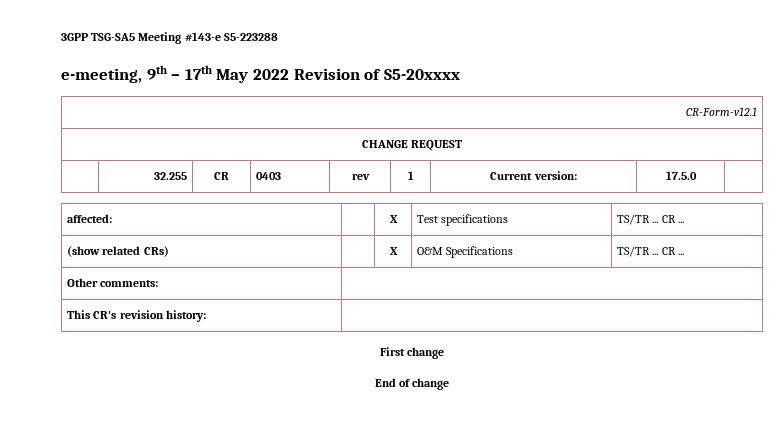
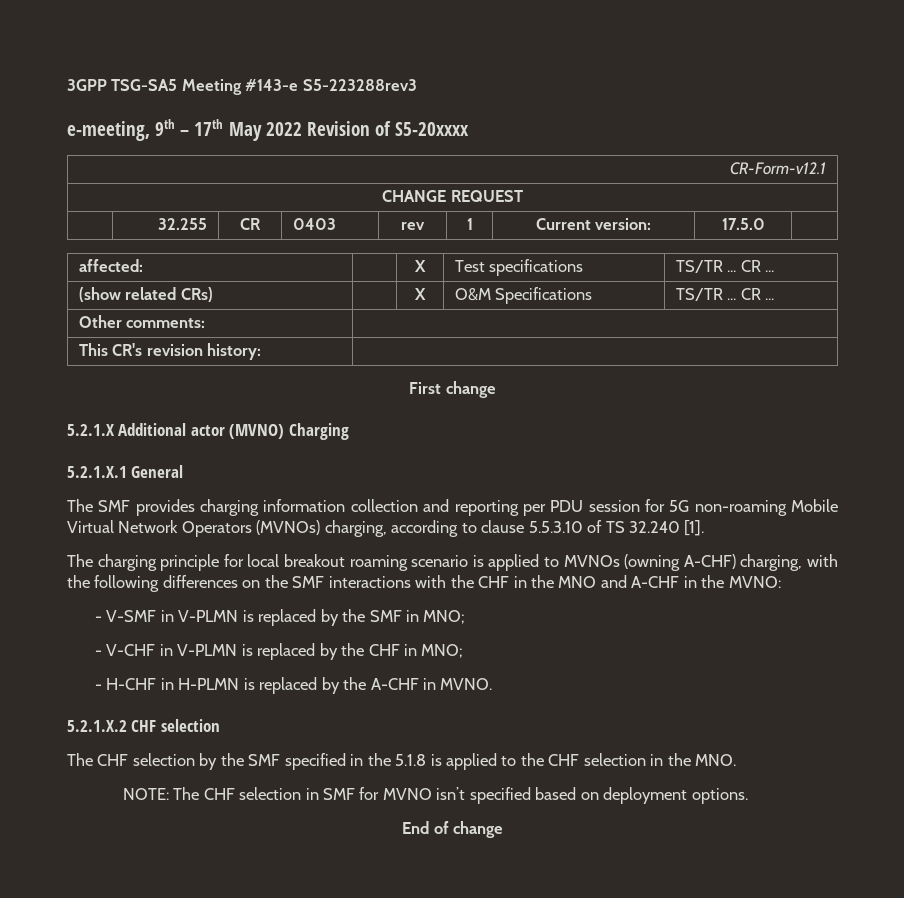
- 3GPP TSG-SA5 Meeting #143-e S5-223288
+ 3GPP TSG-SA5 Meeting #143-e S5-223288rev3
+ 5.2.1.X Additional actor (MVNO) Charging
+ 5.2.1.X.1 General
+ The SMF provides charging information collection and reporting per PDU session for 5G non-roaming Mobile Virtual Network Operators (MVNOs) charging, according to clause 5.5.3.10 of TS 32.240 [1].
+ The charging principle for local breakout roaming scenario is applied to MVNOs (owning A-CHF) charging, with the following differences on the SMF interactions with the CHF in the MNO and A-CHF in the MVNO:
+ - V-SMF in V-PLMN is replaced by the SMF in MNO;
+ - V-CHF in V-PLMN is replaced by the CHF in MNO;
+ - H-CHF in H-PLMN is replaced by the A-CHF in MVNO.
+ 5.2.1.X.2 CHF selection
+ The CHF selection by the SMF specified in the 5.1.8 is applied to the CHF selection in the MNO.
+ NOTE: The CHF selection in SMF for MVNO isn’t specified based on deployment options.

